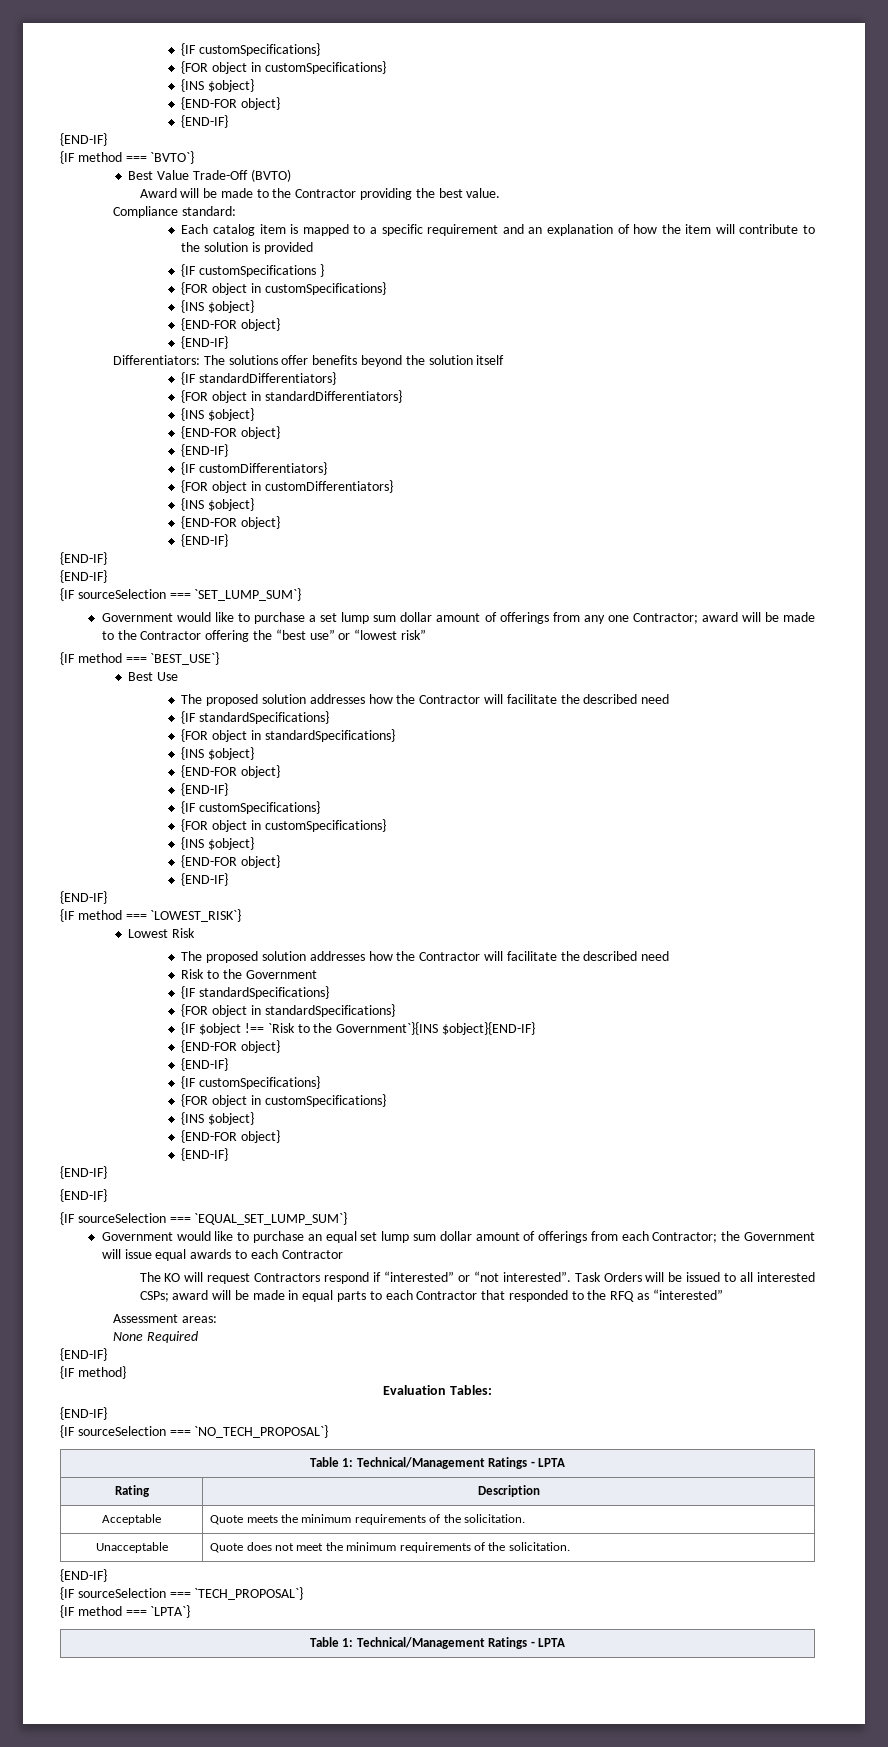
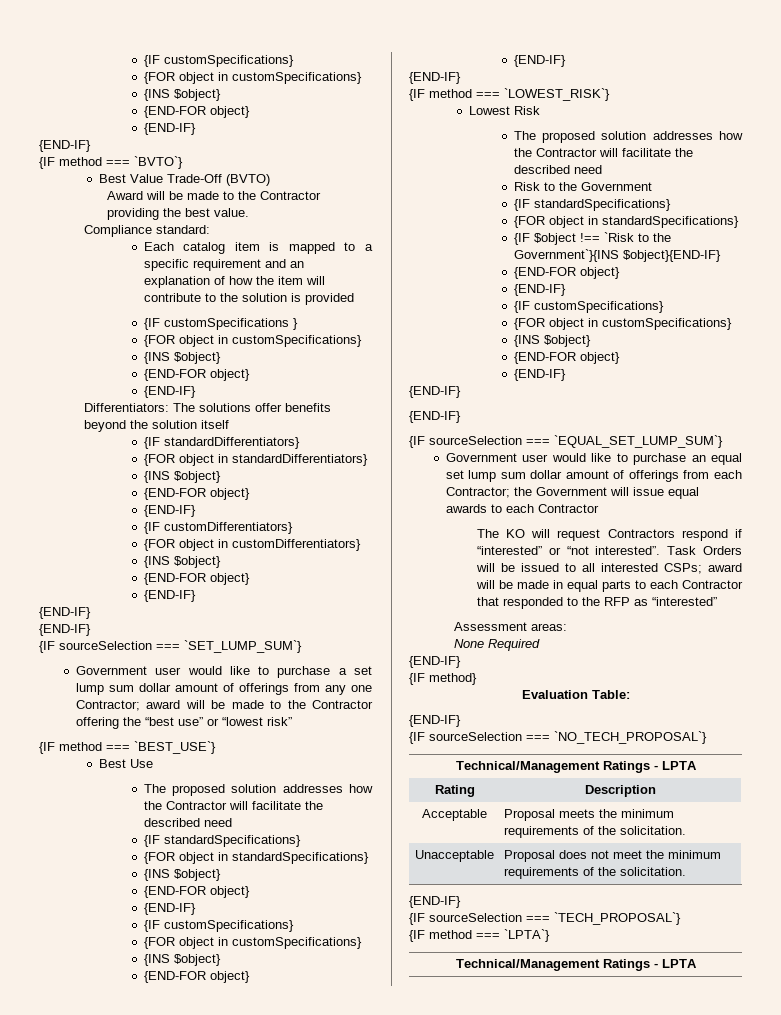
- Government would like to purchase a set lump sum dollar amount of offerings from any one Contractor; award will be made to the Contractor offering the “best use” or “lowest risk”
+ Government user would like to purchase a set lump sum dollar amount of offerings from any one Contractor; award will be made to the Contractor offering the “best use” or “lowest risk”
- Government would like to purchase an equal set lump sum dollar amount of offerings from each Contractor; the Government will issue equal awards to each Contractor
+ Government user would like to purchase an equal set lump sum dollar amount of offerings from each Contractor; the Government will issue equal awards to each Contractor
- Task Orders will be issued to all interested CSPs; award will be made in equal parts to each Contractor that responded to the RFQ as “interested”
+ Task Orders will be issued to all interested CSPs; award will be made in equal parts to each Contractor that responded to the RFP as “interested”
- Evaluation Tables:
+ Evaluation Table:
  {IF sourceSelection === `NO_TECH_PROPOSAL`}
- Table 1: Technical/Management Ratings - LPTA
+ Technical/Management Ratings - LPTA
- Acceptable | Quote meets the minimum requirements of the solicitation.
+ Acceptable | Proposal meets the minimum requirements of the solicitation.
- Unacceptable | Quote does not meet the minimum requirements of the solicitation.
+ Unacceptable | Proposal does not meet the minimum requirements of the solicitation.
  {IF method === `LPTA`}
- Table 1: Technical/Management Ratings - LPTA
+ Technical/Management Ratings - LPTA

